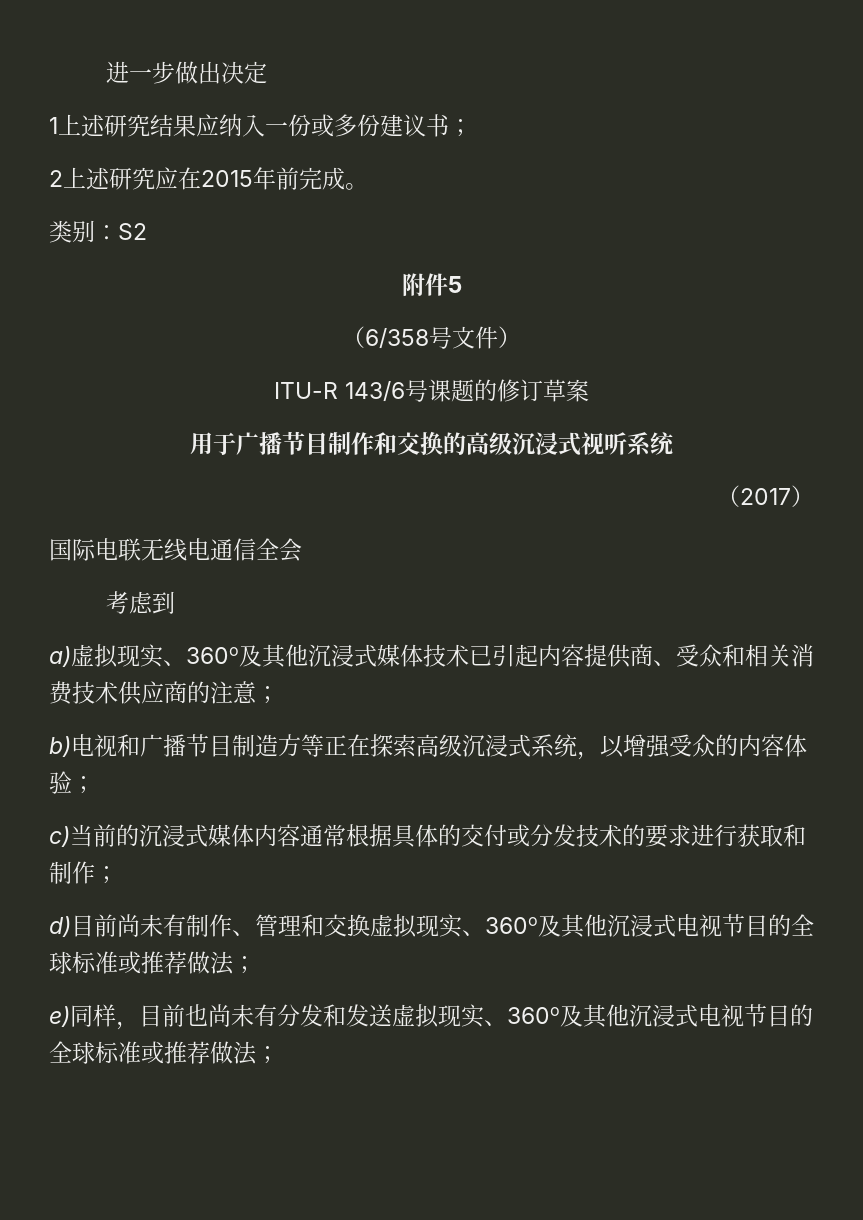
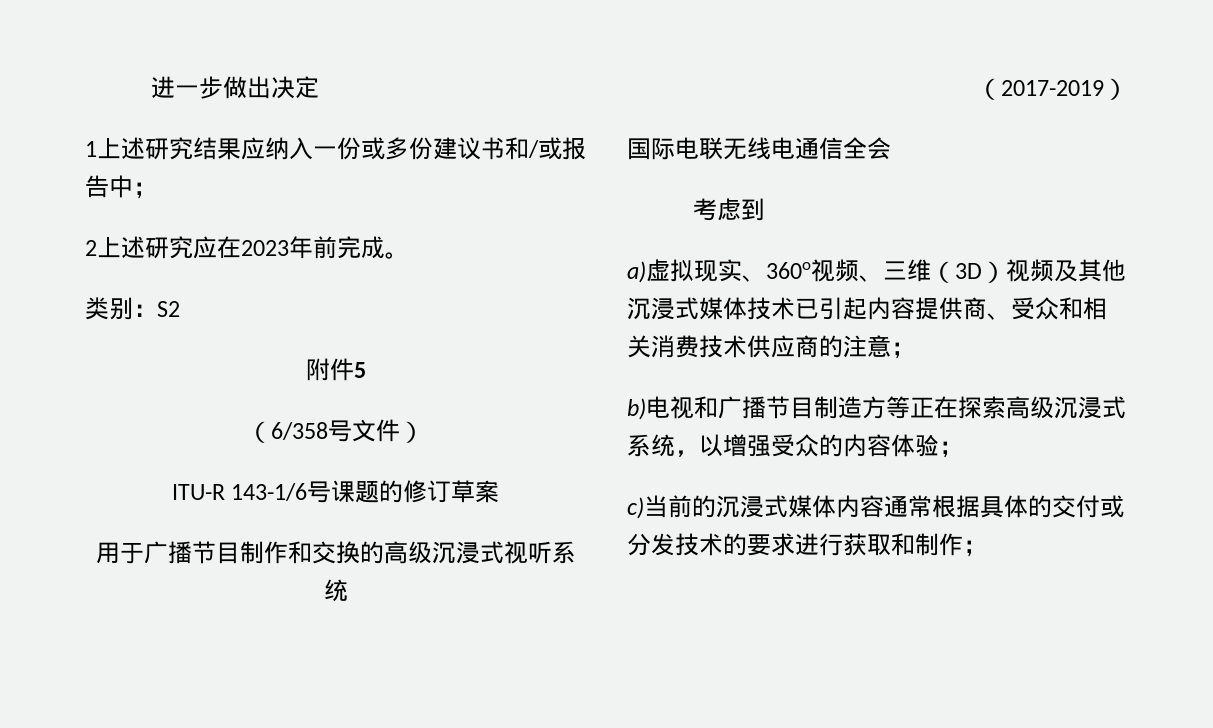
- 1上述研究结果应纳入一份或多份建议书；
+ 1上述研究结果应纳入一份或多份建议书和/或报告中；
- 2上述研究应在2015年前完成。
+ 2上述研究应在2023年前完成。
- ITU-R 143/6号课题的修订草案
+ ITU-R 143-1/6号课题的修订草案
- （2017）
+ （2017-2019）
- a)虚拟现实、360o及其他沉浸式媒体技术已引起内容提供商、受众和相关消费技术供应商的注意；
+ a)虚拟现实、360o视频、三维（3D）视频及其他沉浸式媒体技术已引起内容提供商、受众和相关消费技术供应商的注意；
- d)目前尚未有制作、管理和交换虚拟现实、360o及其他沉浸式电视节目的全球标准或推荐做法；
- e)同样，目前也尚未有分发和发送虚拟现实、360o及其他沉浸式电视节目的全球标准或推荐做法；

